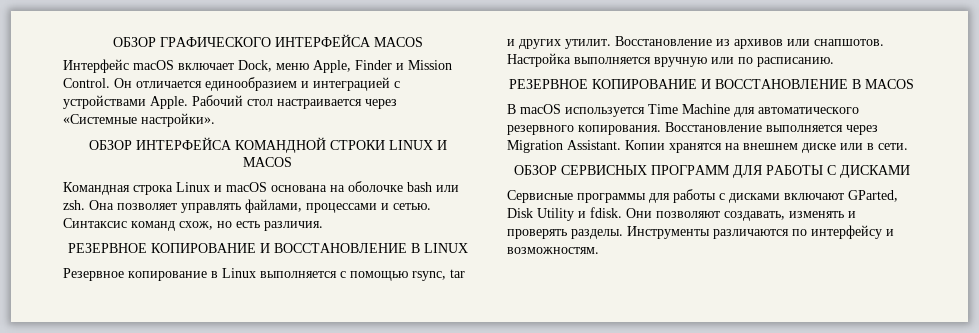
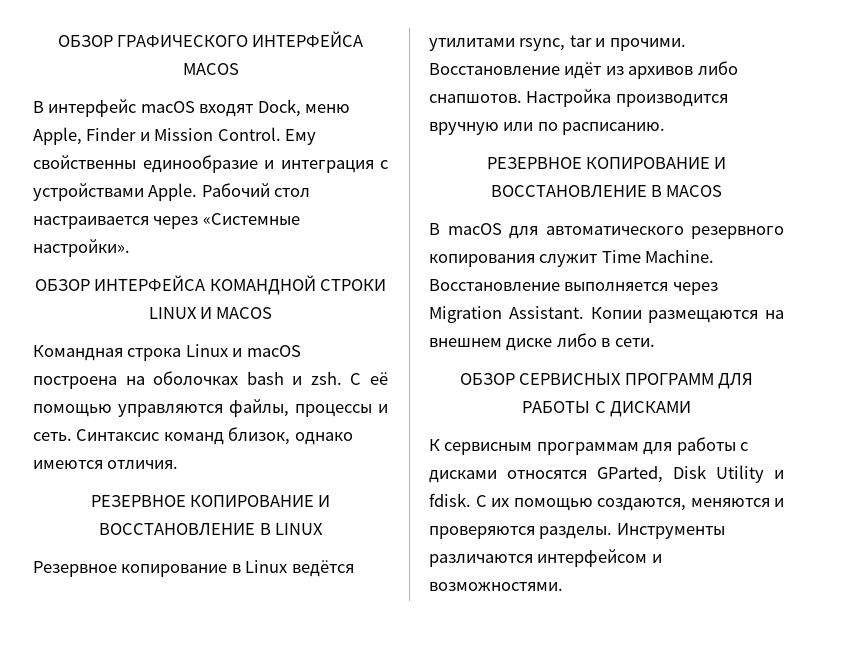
- Интерфейс macOS включает Dock, меню Apple, Finder и Mission Control.
+ В интерфейс macOS входят Dock, меню Apple, Finder и Mission Control.
- Он отличается единообразием и интеграцией с устройствами Apple.
+ Ему свойственны единообразие и интеграция с устройствами Apple.
- Командная строка Linux и macOS основана на оболочке bash или zsh. Она позволяет управлять файлами, процессами и сетью. Синтаксис команд схож, но есть различия.
+ Командная строка Linux и macOS построена на оболочках bash и zsh. С её помощью управляются файлы, процессы и сеть. Синтаксис команд близок, однако имеются отличия.
- Резервное копирование в Linux выполняется с помощью rsync, tar и других утилит. Восстановление из архивов или снапшотов.
+ Резервное копирование в Linux ведётся утилитами rsync, tar и прочими. Восстановление идёт из архивов либо снапшотов.
- Настройка выполняется вручную или по расписанию.
+ Настройка производится вручную или по расписанию.
- В macOS используется Time Machine для автоматического резервного копирования.
+ В macOS для автоматического резервного копирования служит Time Machine.
- Копии хранятся на внешнем диске или в сети.
+ Копии размещаются на внешнем диске либо в сети.
- Сервисные программы для работы с дисками включают GParted, Disk Utility и fdisk.
+ К сервисным программам для работы с дисками относятся GParted, Disk Utility и fdisk.
- Они позволяют создавать, изменять и проверять разделы. Инструменты различаются по интерфейсу и возможностям.
+ С их помощью создаются, меняются и проверяются разделы. Инструменты различаются интерфейсом и возможностями.

